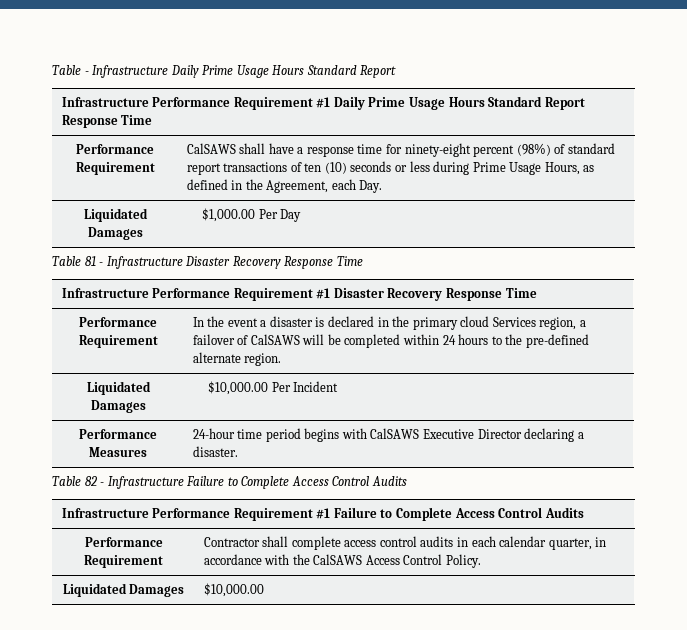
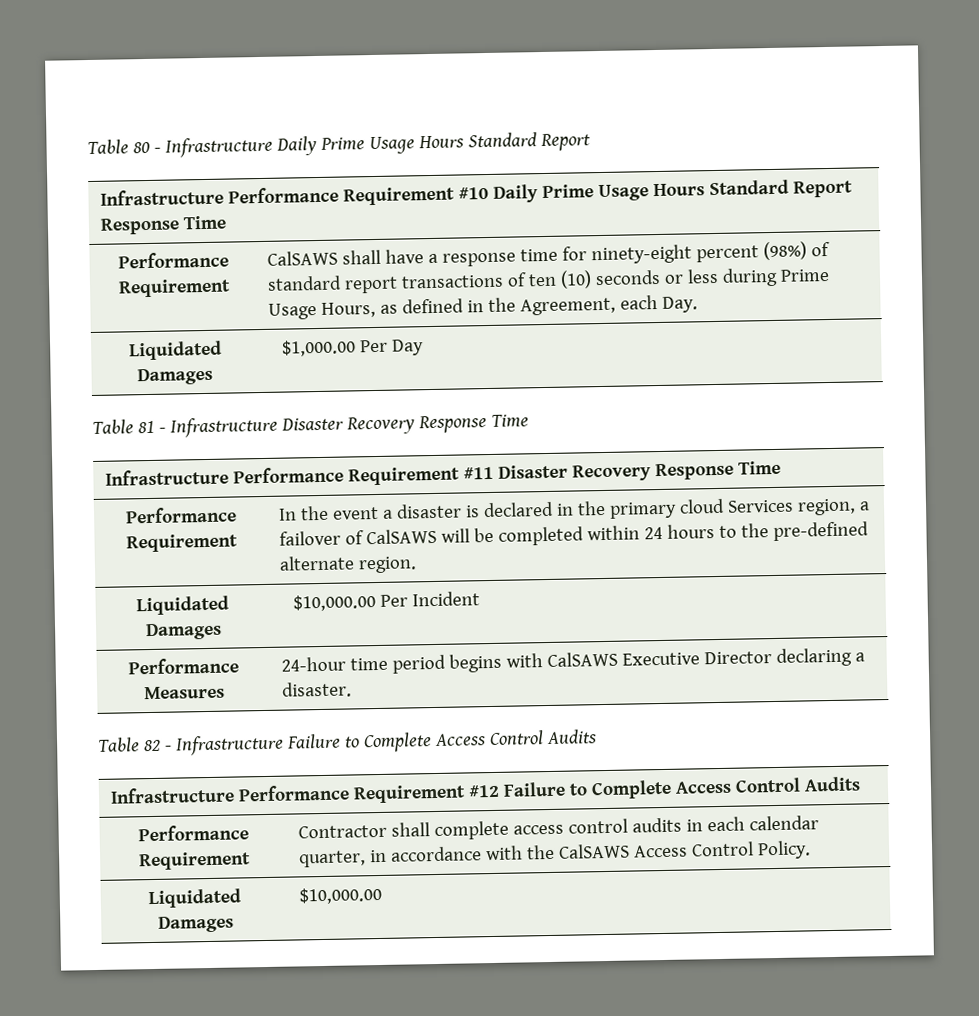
- Table - Infrastructure Daily Prime Usage Hours Standard Report
+ Table 80 - Infrastructure Daily Prime Usage Hours Standard Report
- Infrastructure Performance Requirement #1 Daily Prime Usage Hours Standard Report Response Time
+ Infrastructure Performance Requirement #10 Daily Prime Usage Hours Standard Report Response Time
- Infrastructure Performance Requirement #1 Disaster Recovery Response Time
+ Infrastructure Performance Requirement #11 Disaster Recovery Response Time
- Infrastructure Performance Requirement #1 Failure to Complete Access Control Audits
+ Infrastructure Performance Requirement #12 Failure to Complete Access Control Audits

